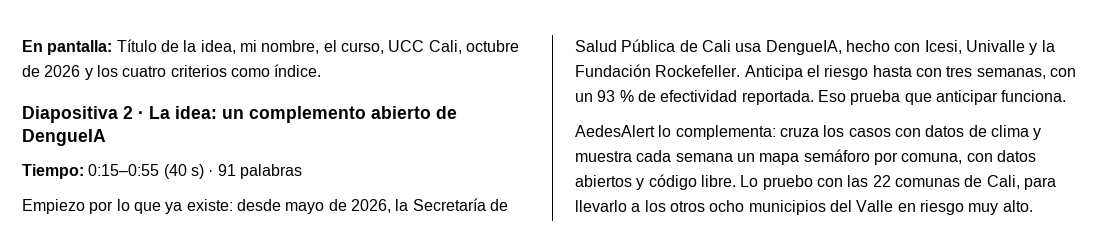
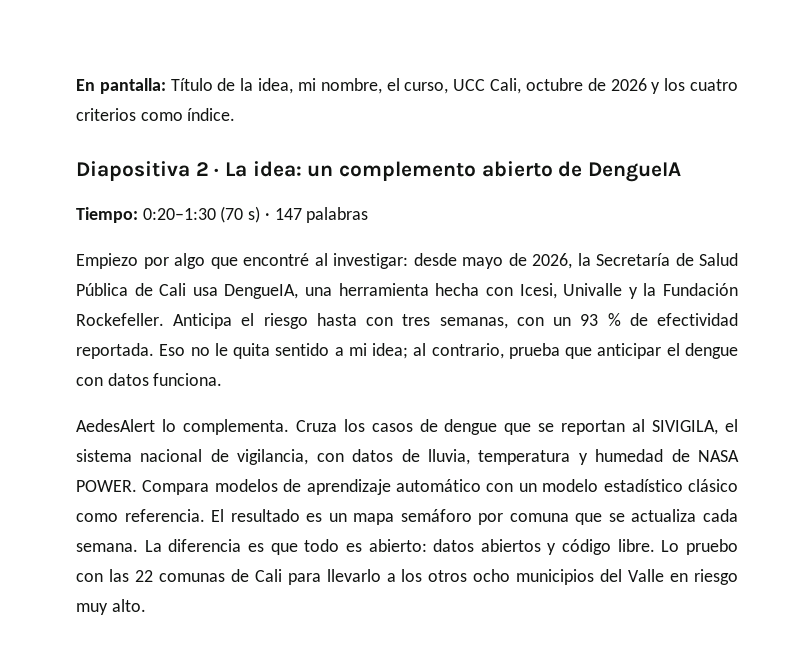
- Tiempo: 0:15–0:55 (40 s) · 91 palabras
+ Tiempo: 0:20–1:30 (70 s) · 147 palabras
- Empiezo por lo que ya existe: desde mayo de 2026, la Secretaría de Salud Pública de Cali usa DengueIA, hecho con Icesi, Univalle y la Fundación Rockefeller.
+ Empiezo por algo que encontré al investigar: desde mayo de 2026, la Secretaría de Salud Pública de Cali usa DengueIA, una herramienta hecha con Icesi, Univalle y la Fundación Rockefeller.
- Eso prueba que anticipar funciona.
- AedesAlert lo complementa: cruza los casos con datos de clima y muestra cada semana un mapa semáforo por comuna, con datos abiertos y código libre.
+ Eso no le quita sentido a mi idea; al contrario, prueba que anticipar el dengue con datos funciona.
+ AedesAlert lo complementa. Cruza los casos de dengue que se reportan al SIVIGILA, el sistema nacional de vigilancia, con datos de lluvia, temperatura y humedad de NASA POWER. Compara modelos de aprendizaje automático con un modelo estadístico clásico como referencia. El resultado es un mapa semáforo por comuna que se actualiza cada semana. La diferencia es que todo es abierto: datos abiertos y código libre.
- Lo pruebo con las 22 comunas de Cali, para llevarlo a los otros ocho municipios del Valle en riesgo muy alto.
+ Lo pruebo con las 22 comunas de Cali para llevarlo a los otros ocho municipios del Valle en riesgo muy alto.

